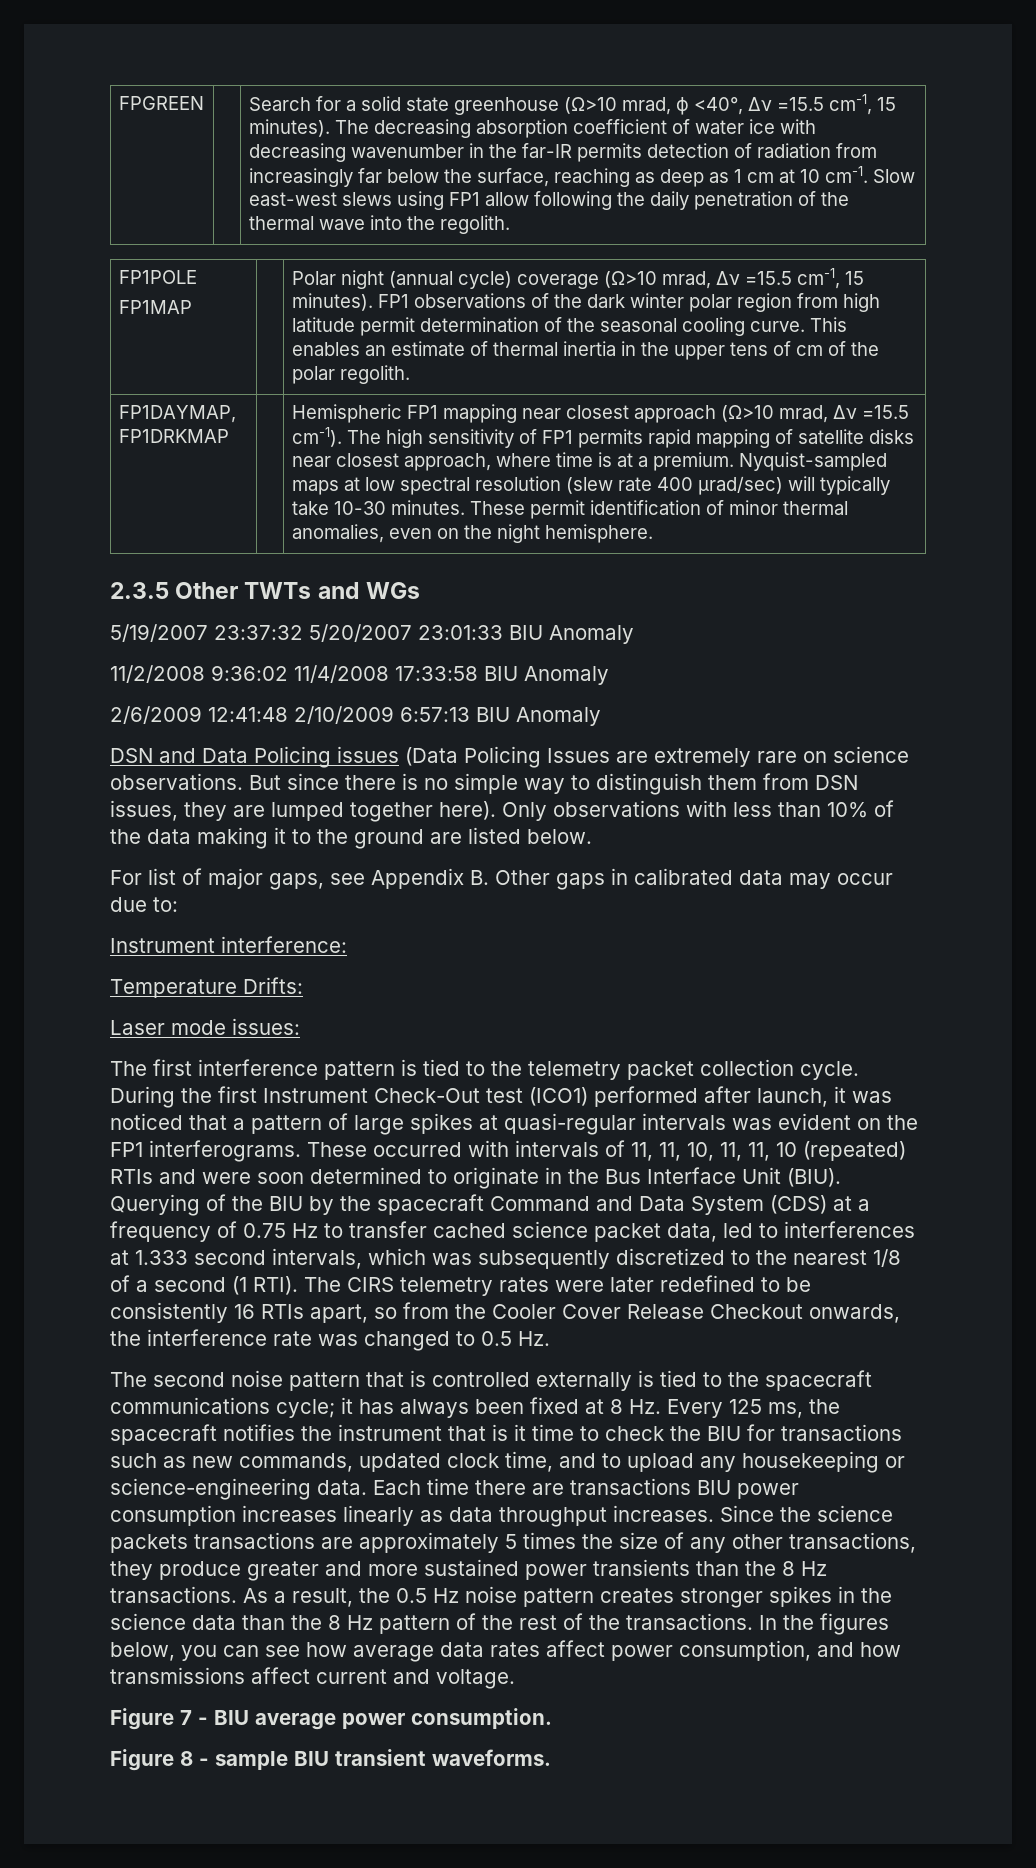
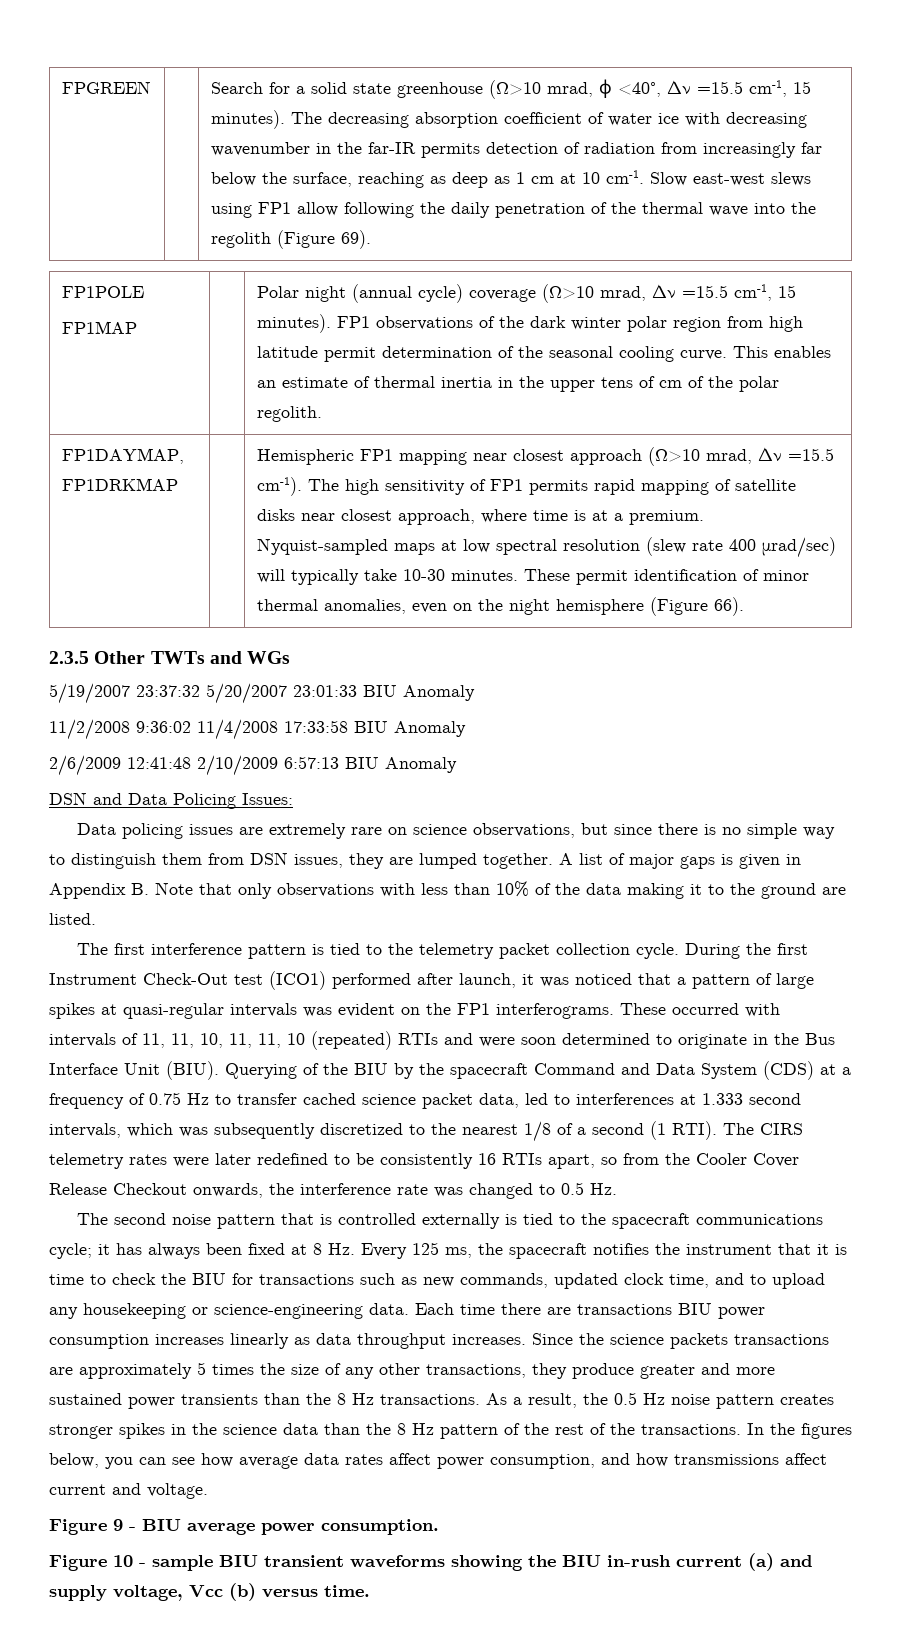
- Slow east-west slews using FP1 allow following the daily penetration of the thermal wave into the regolith.
+ Slow east-west slews using FP1 allow following the daily penetration of the thermal wave into the regolith (Figure 69).
- These permit identification of minor thermal anomalies, even on the night hemisphere.
+ These permit identification of minor thermal anomalies, even on the night hemisphere (Figure 66).
- DSN and Data Policing issues (Data Policing Issues are extremely rare on science observations. But since there is no simple way to distinguish them from DSN issues, they are lumped together here). Only observations with less than 10% of the data making it to the ground are listed below.
- For list of major gaps, see Appendix B. Other gaps in calibrated data may occur due to:
- Instrument interference:
- Temperature Drifts:
- Laser mode issues:
+ DSN and Data Policing Issues:
+ Data policing issues are extremely rare on science observations, but since there is no simple way to distinguish them from DSN issues, they are lumped together. A list of major gaps is given in Appendix B. Note that only observations with less than 10% of the data making it to the ground are listed.
- The second noise pattern that is controlled externally is tied to the spacecraft communications cycle; it has always been fixed at 8 Hz. Every 125 ms, the spacecraft notifies the instrument that is it time to check the BIU for transactions such as new commands, updated clock time, and to upload any housekeeping or science-engineering data.
+ The second noise pattern that is controlled externally is tied to the spacecraft communications cycle; it has always been fixed at 8 Hz. Every 125 ms, the spacecraft notifies the instrument that it is time to check the BIU for transactions such as new commands, updated clock time, and to upload any housekeeping or science-engineering data.
- Figure 7 - BIU average power consumption.
+ Figure 9 - BIU average power consumption.
- Figure 8 - sample BIU transient waveforms.
+ Figure 10 - sample BIU transient waveforms showing the BIU in-rush current (a) and supply voltage, Vcc (b) versus time.

